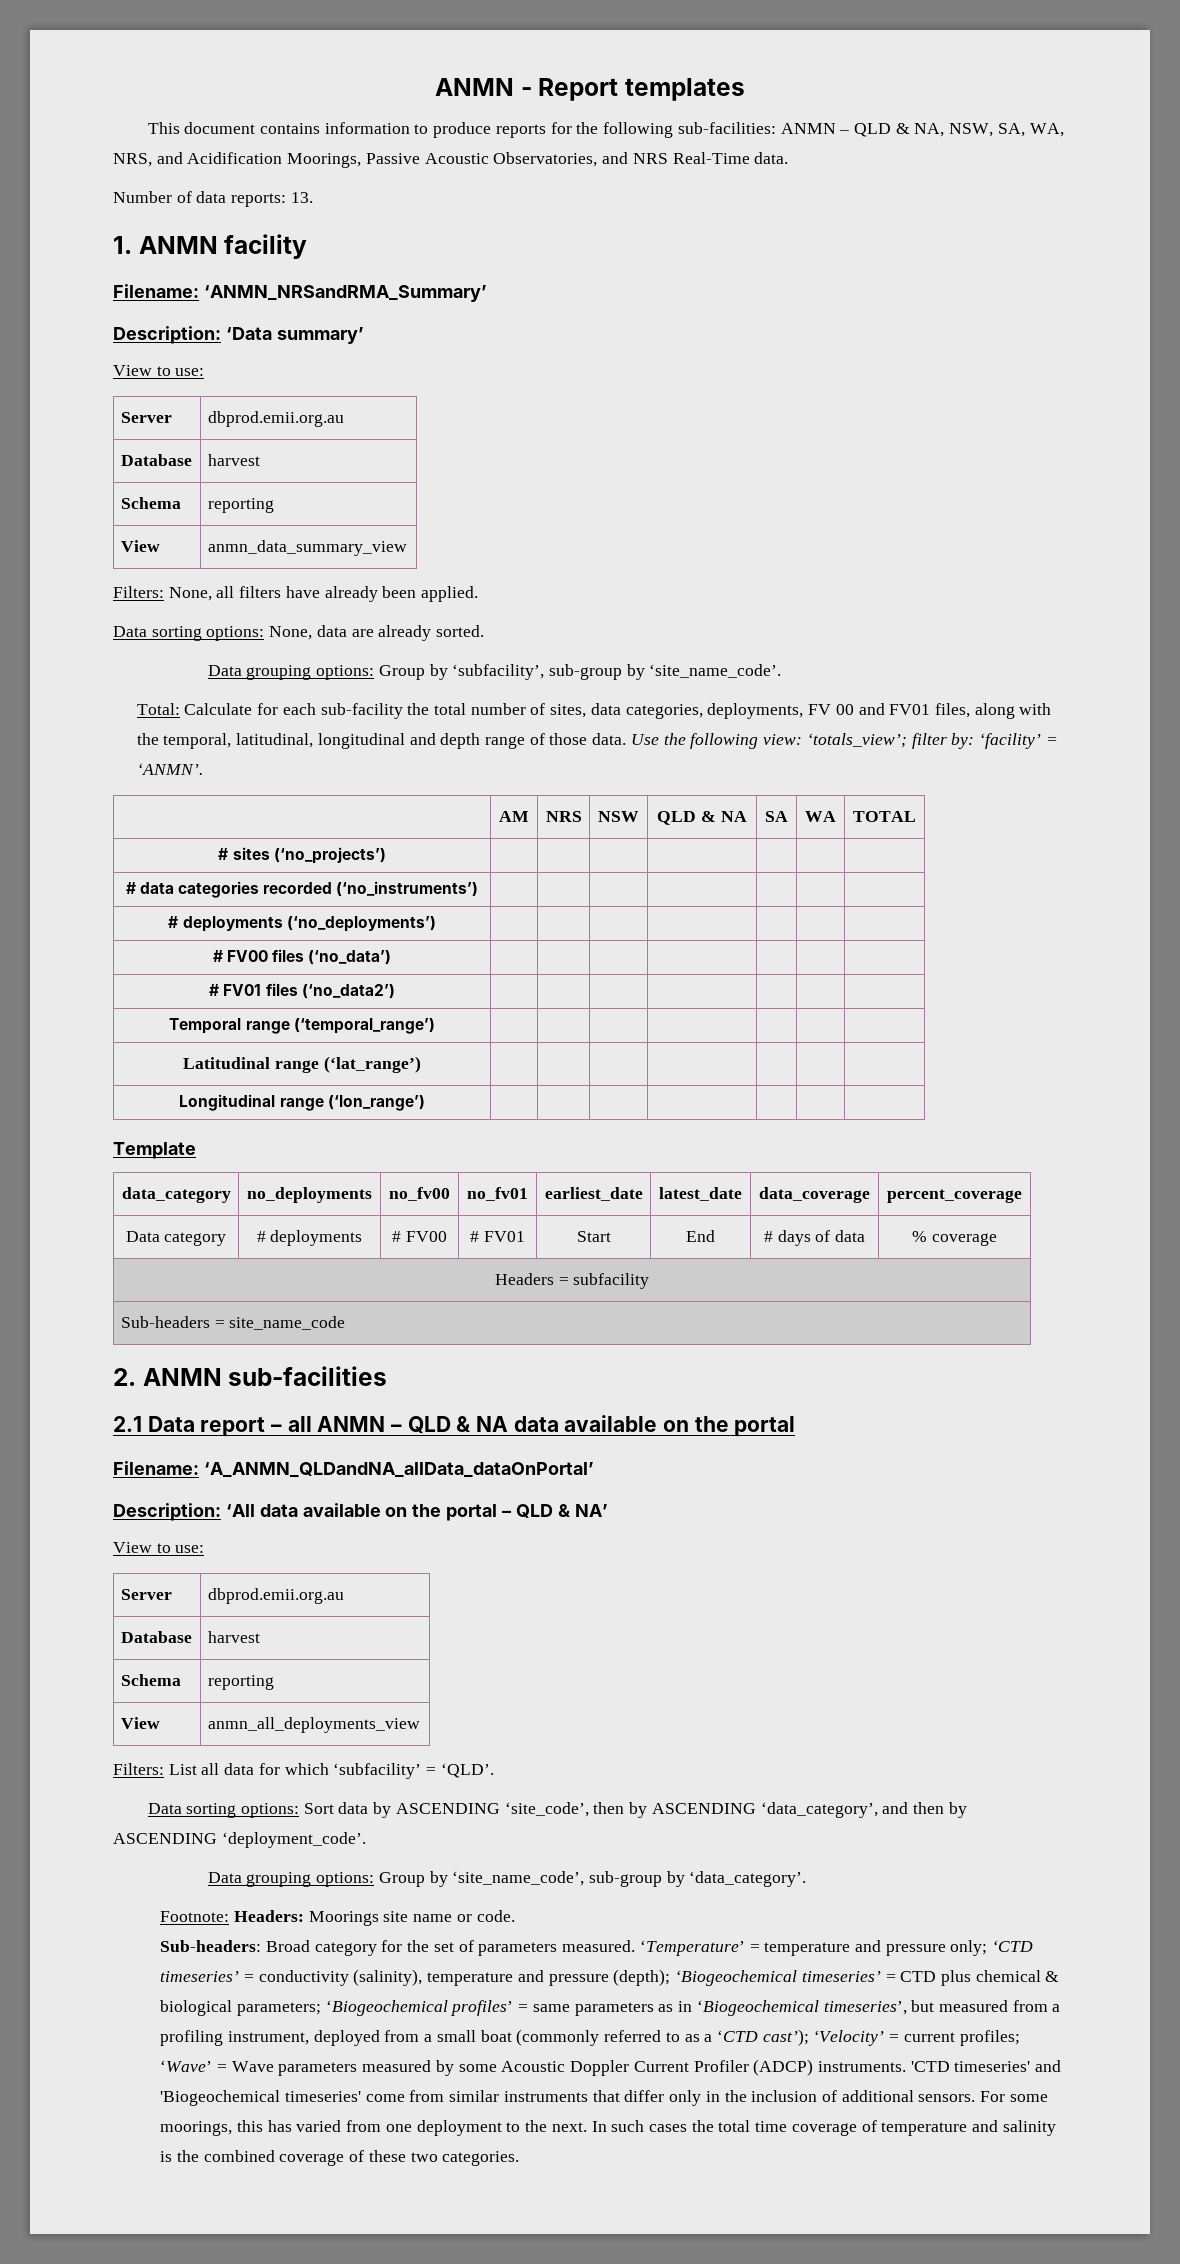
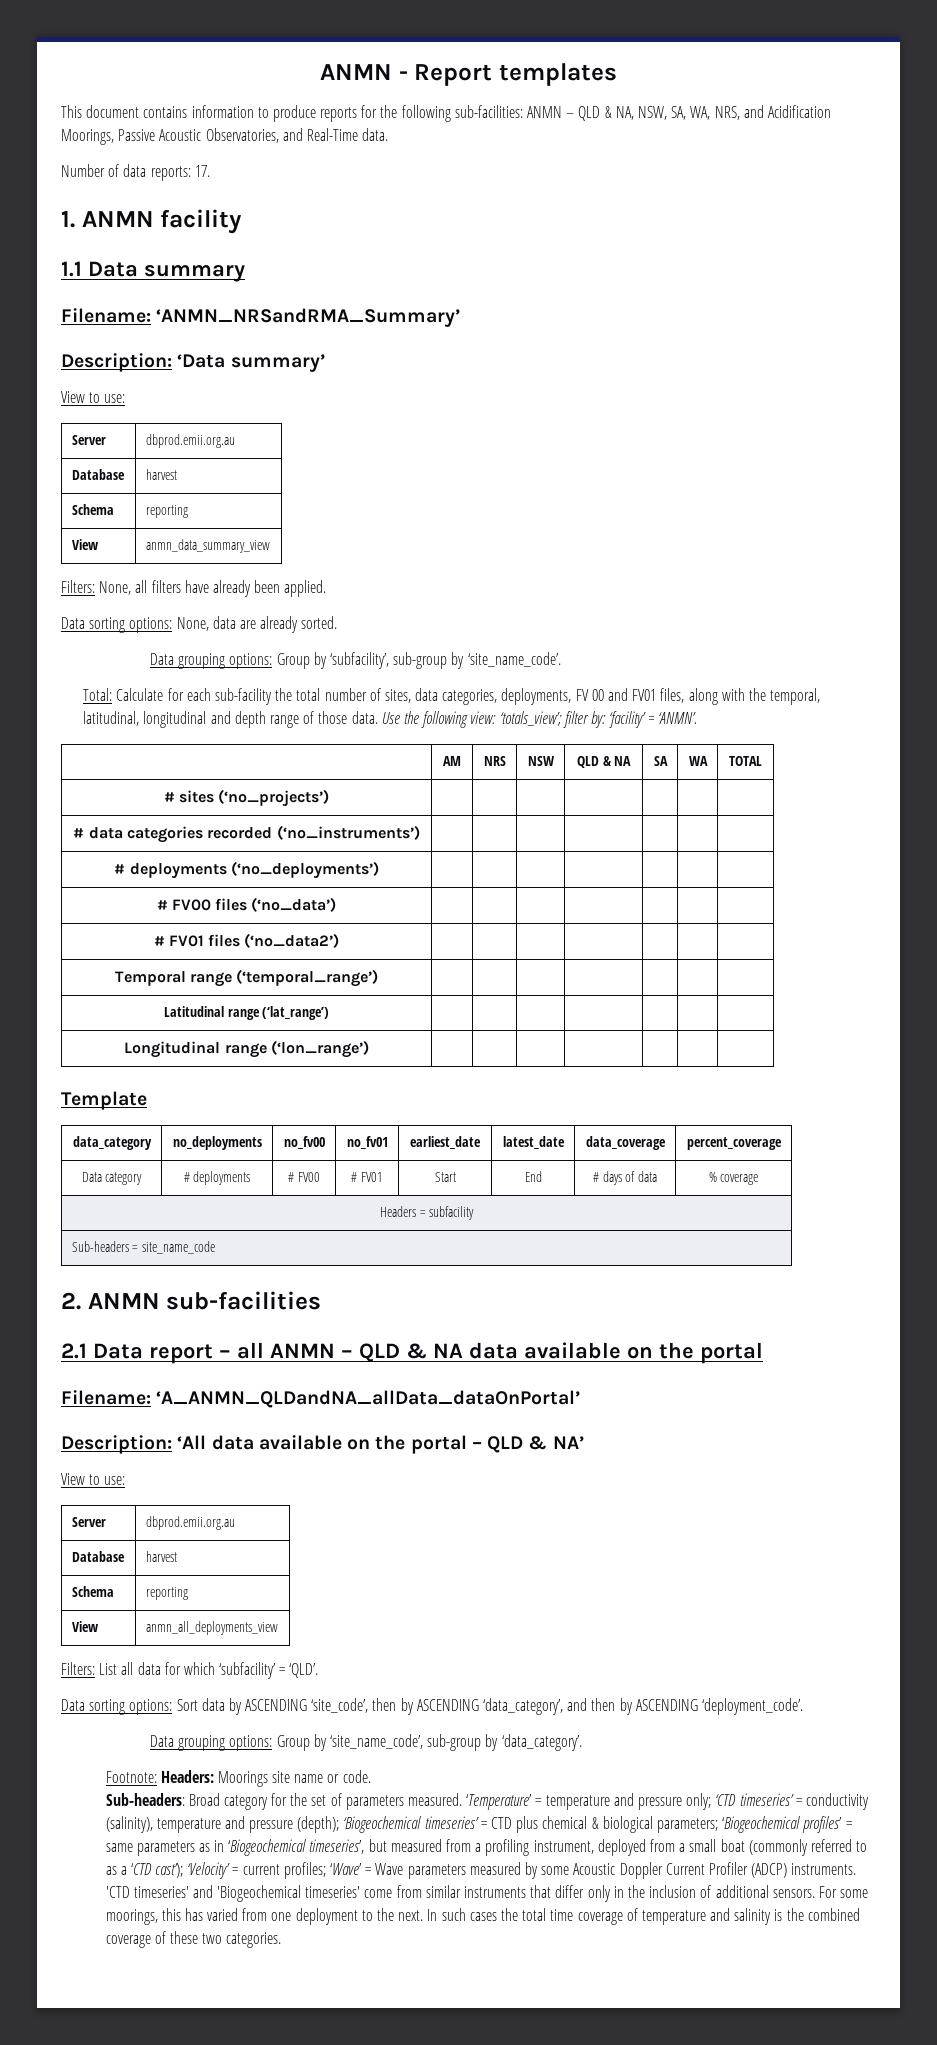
- This document contains information to produce reports for the following sub-facilities: ANMN – QLD & NA, NSW, SA, WA, NRS, and Acidification Moorings, Passive Acoustic Observatories, and NRS Real-Time data.
+ This document contains information to produce reports for the following sub-facilities: ANMN – QLD & NA, NSW, SA, WA, NRS, and Acidification Moorings, Passive Acoustic Observatories, and Real-Time data.
- Number of data reports: 13.
+ Number of data reports: 17.
+ 1.1 Data summary

